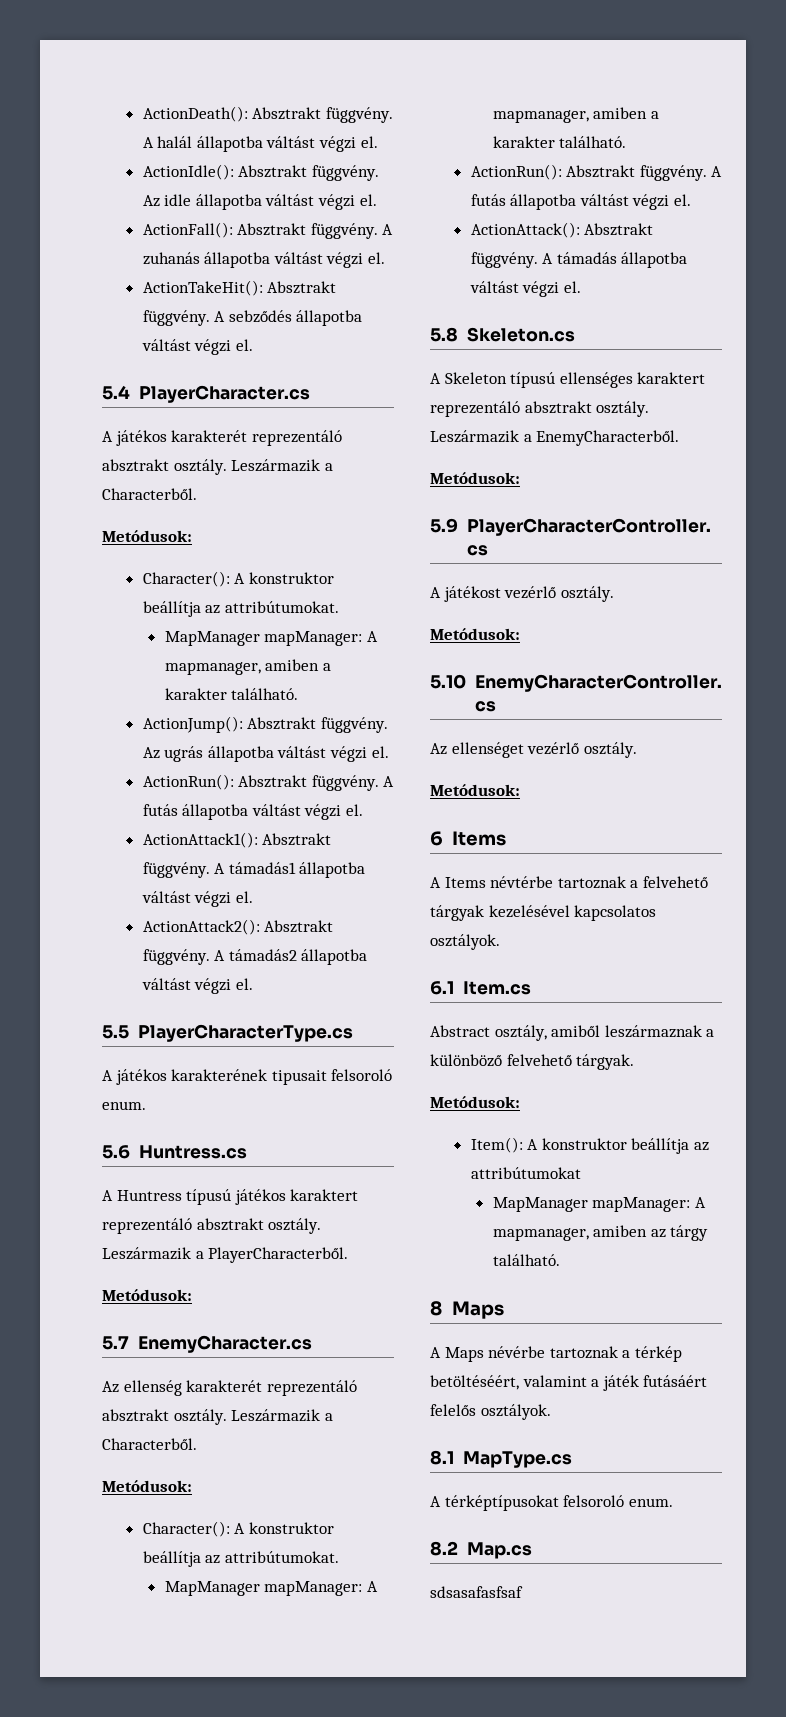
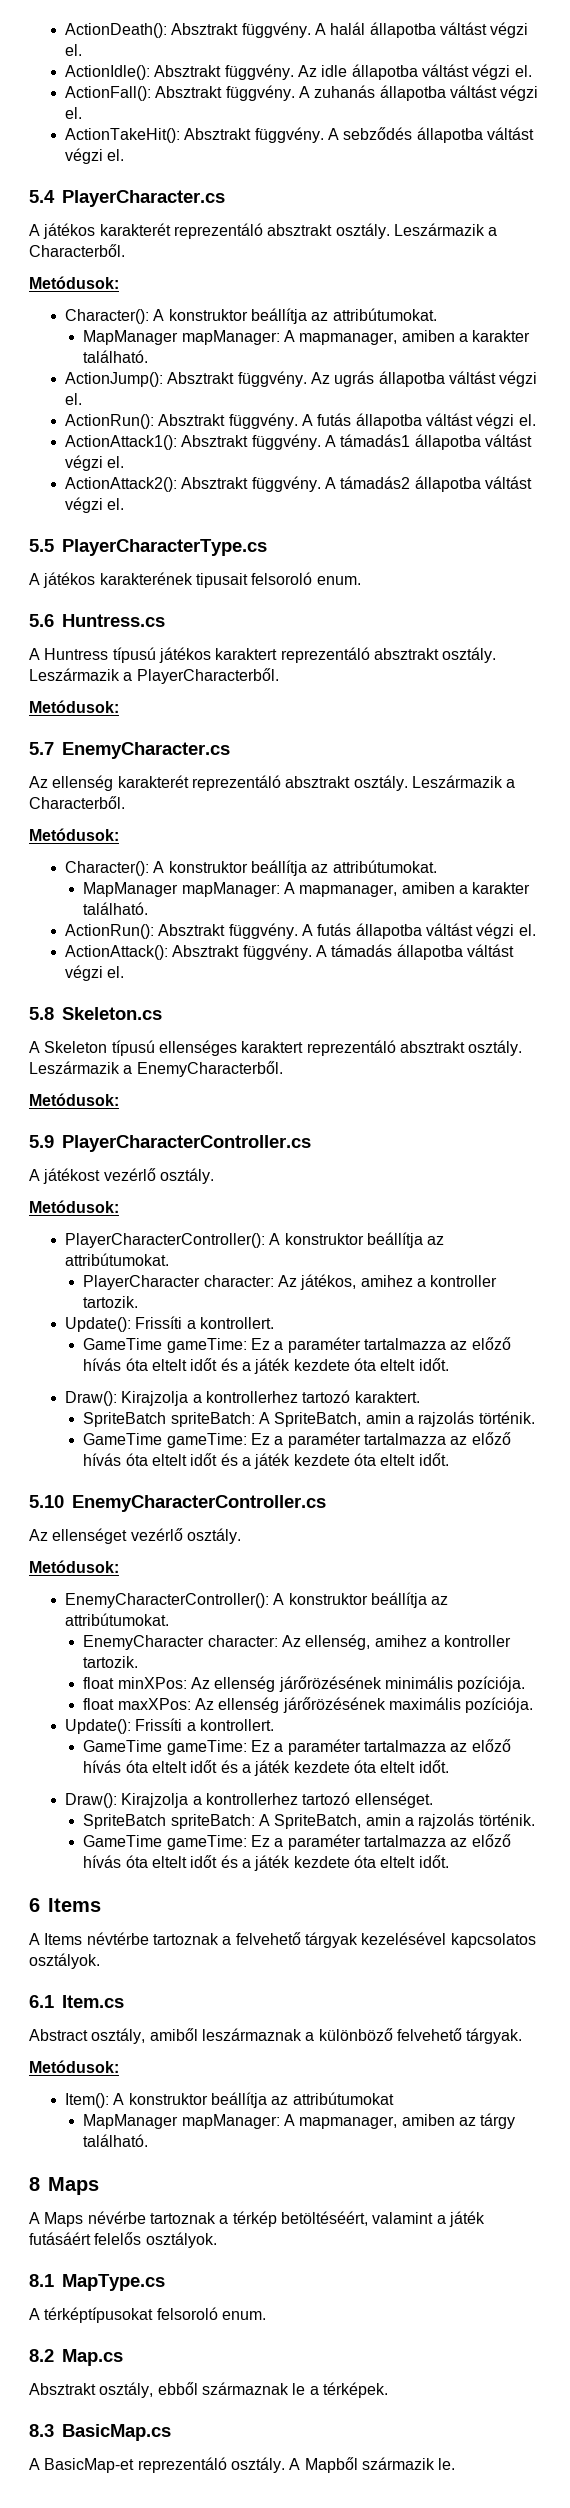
+ PlayerCharacterController(): A konstruktor beállítja az attribútumokat.
+ PlayerCharacter character: Az játékos, amihez a kontroller tartozik.
+ Update(): Frissíti a kontrollert.
+ GameTime gameTime: Ez a paraméter tartalmazza az előző hívás óta eltelt időt és a játék kezdete óta eltelt időt.
+ Draw(): Kirajzolja a kontrollerhez tartozó karaktert.
+ SpriteBatch spriteBatch: A SpriteBatch, amin a rajzolás történik.
+ GameTime gameTime: Ez a paraméter tartalmazza az előző hívás óta eltelt időt és a játék kezdete óta eltelt időt.
+ EnemyCharacterController(): A konstruktor beállítja az attribútumokat.
+ EnemyCharacter character: Az ellenség, amihez a kontroller tartozik.
+ float minXPos: Az ellenség járőrözésének minimális pozíciója.
+ float maxXPos: Az ellenség járőrözésének maximális pozíciója.
+ Update(): Frissíti a kontrollert.
+ GameTime gameTime: Ez a paraméter tartalmazza az előző hívás óta eltelt időt és a játék kezdete óta eltelt időt.
+ Draw(): Kirajzolja a kontrollerhez tartozó ellenséget.
+ SpriteBatch spriteBatch: A SpriteBatch, amin a rajzolás történik.
+ GameTime gameTime: Ez a paraméter tartalmazza az előző hívás óta eltelt időt és a játék kezdete óta eltelt időt.
- sdsasafasfsaf
+ Absztrakt osztály, ebből származnak le a térképek.
+ 8.3 BasicMap.cs
+ A BasicMap-et reprezentáló osztály. A Mapből származik le.

